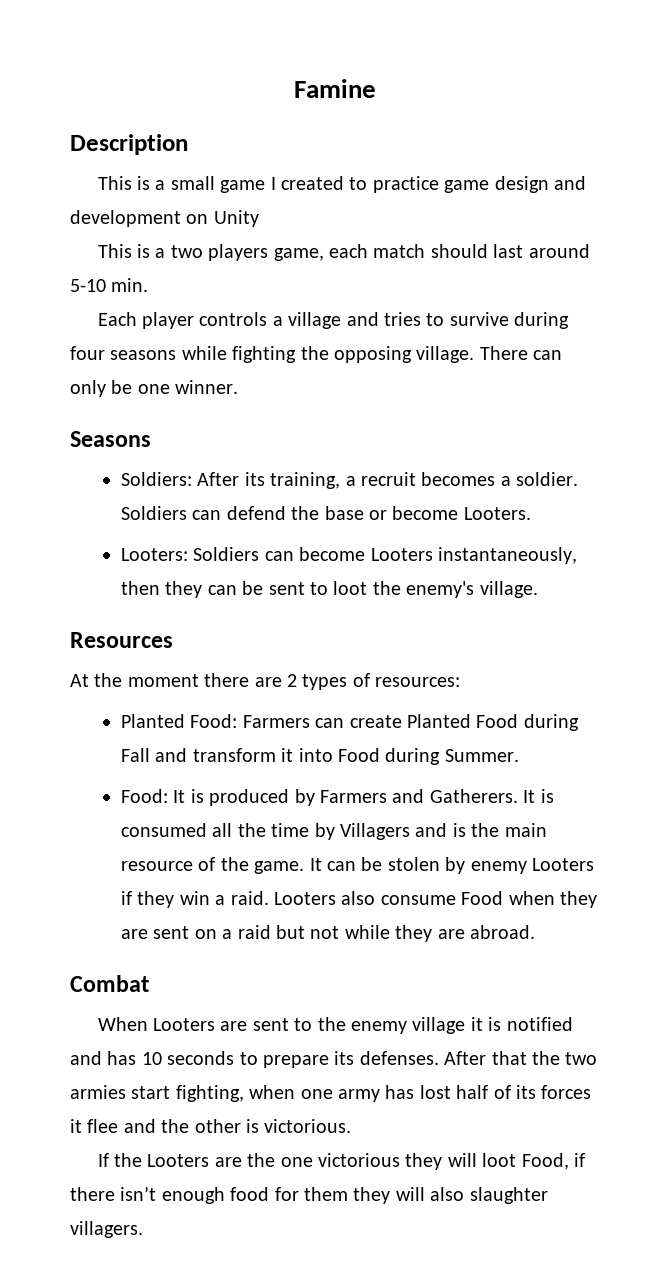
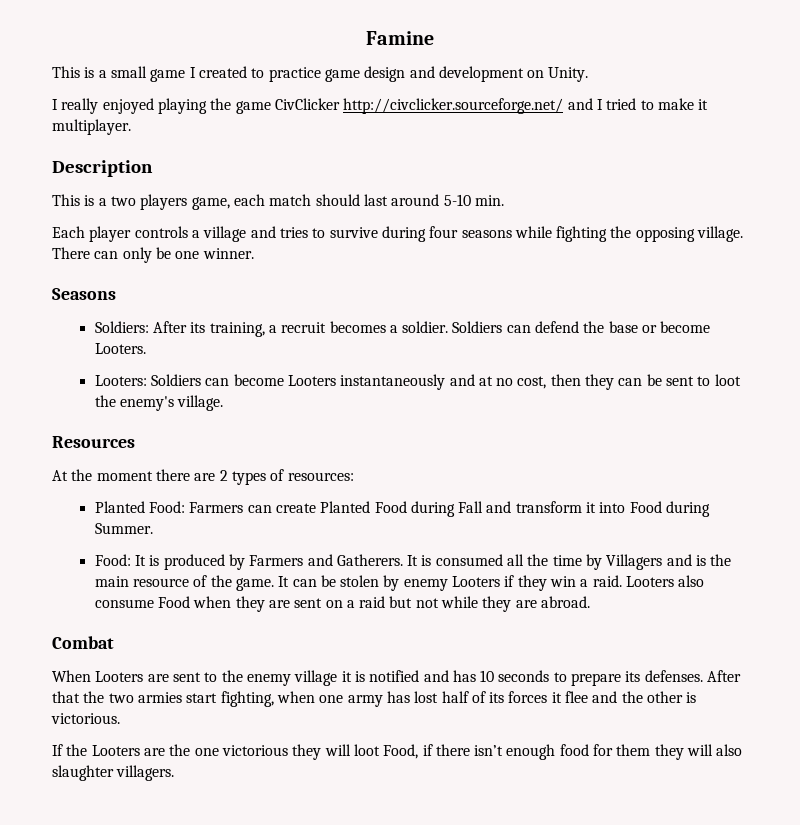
- Description
- This is a small game I created to practice game design and development on Unity
+ This is a small game I created to practice game design and development on Unity.
+ I really enjoyed playing the game CivClicker http://civclicker.sourceforge.net/ and I tried to make it multiplayer.
+ Description
- Looters: Soldiers can become Looters instantaneously, then they can be sent to loot the enemy's village.
+ Looters: Soldiers can become Looters instantaneously and at no cost, then they can be sent to loot the enemy's village.

